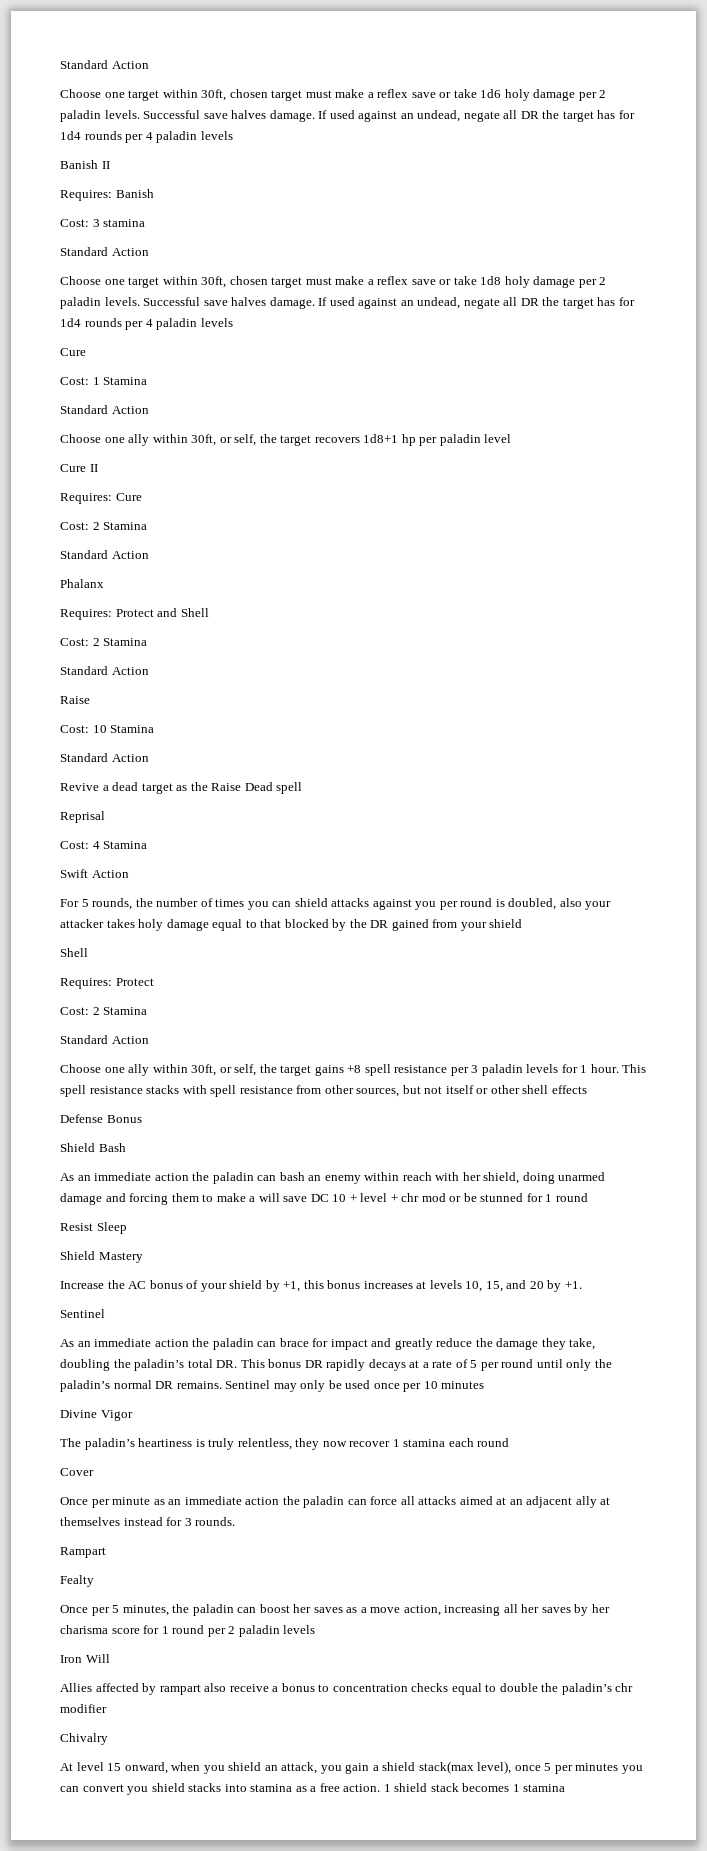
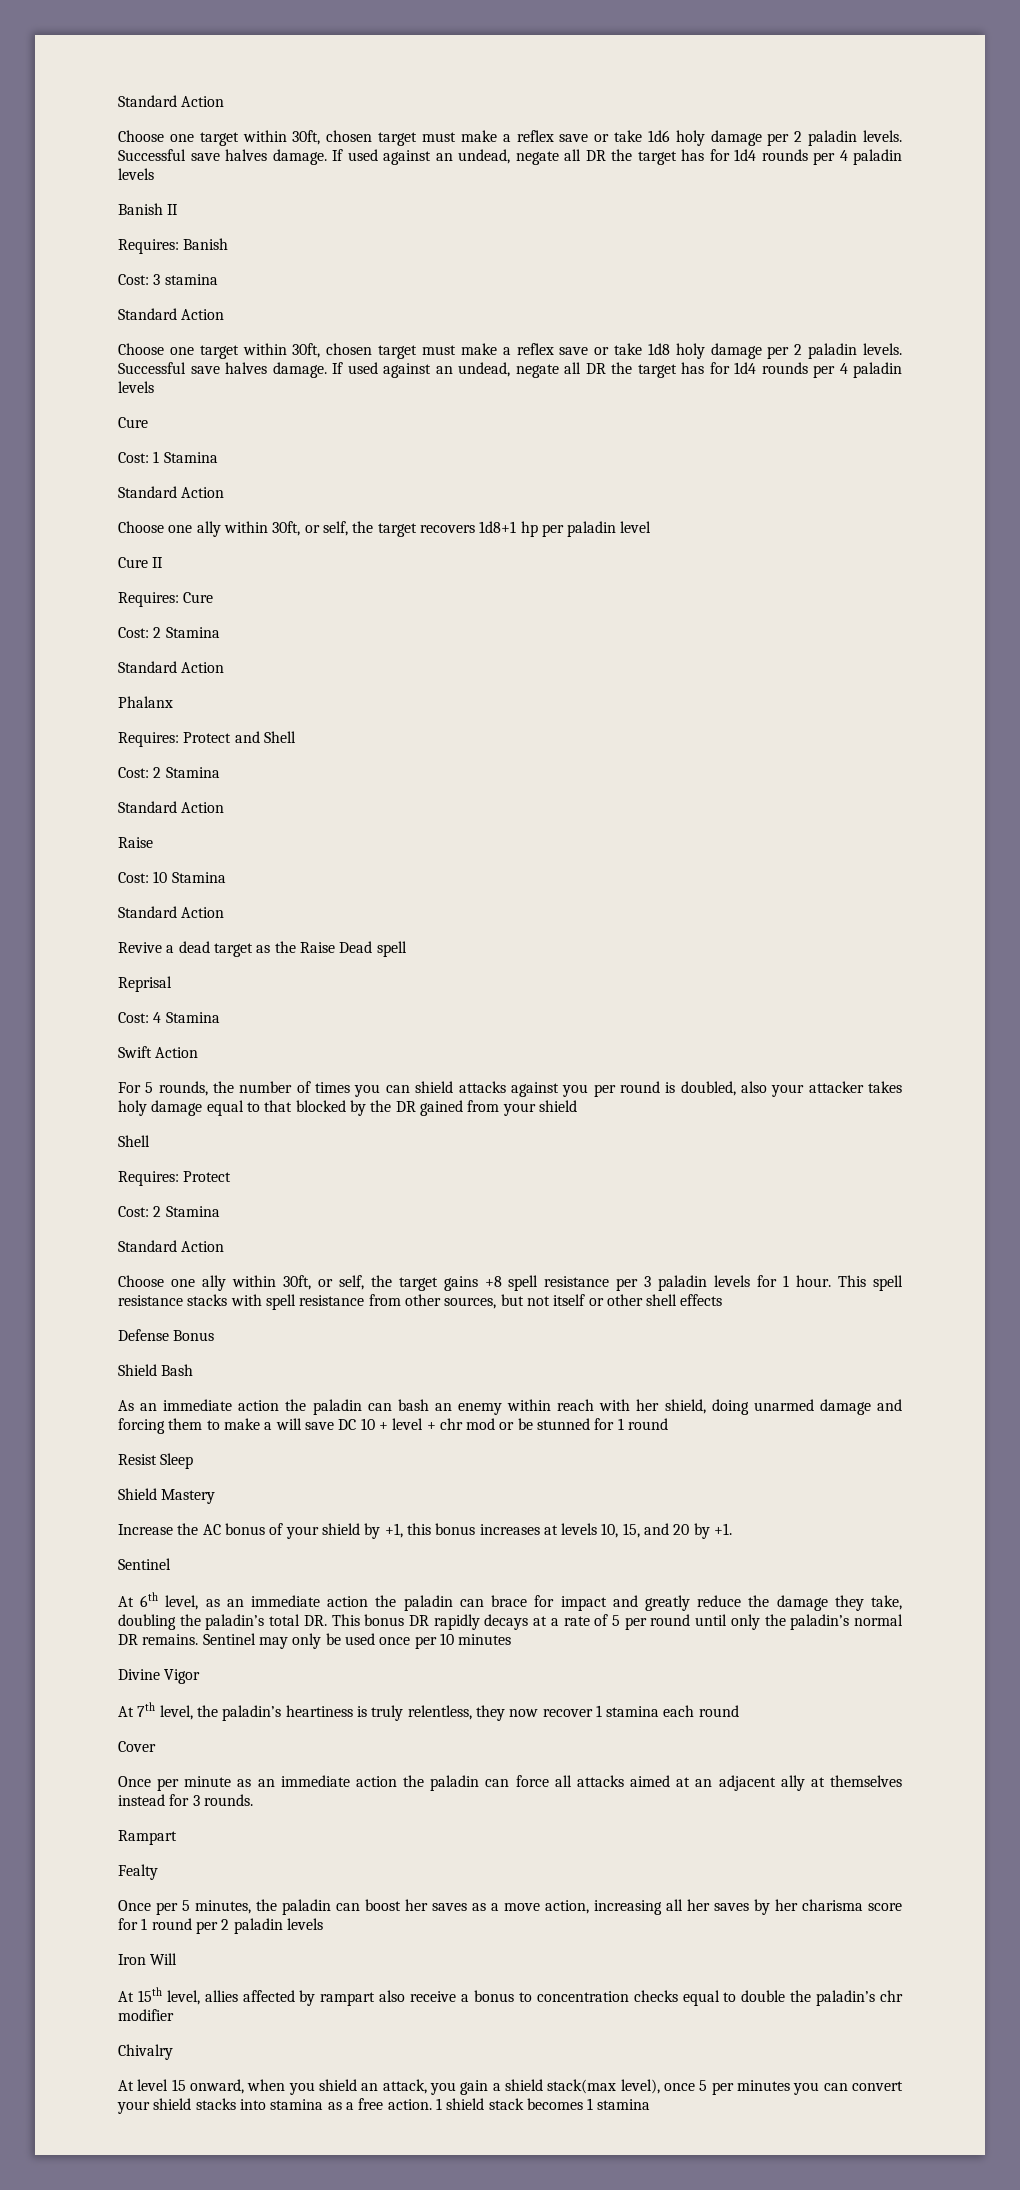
- As an immediate action the paladin can brace for impact and greatly reduce the damage they take, doubling the paladin’s total DR. This bonus DR rapidly decays at a rate of 5 per round until only the paladin’s normal DR remains.
+ At 6th level, as an immediate action the paladin can brace for impact and greatly reduce the damage they take, doubling the paladin’s total DR. This bonus DR rapidly decays at a rate of 5 per round until only the paladin’s normal DR remains.
- The paladin’s heartiness is truly relentless, they now recover 1 stamina each round
+ At 7th level, the paladin’s heartiness is truly relentless, they now recover 1 stamina each round
- Allies affected by rampart also receive a bonus to concentration checks equal to double the paladin’s chr modifier
+ At 15th level, allies affected by rampart also receive a bonus to concentration checks equal to double the paladin’s chr modifier
- At level 15 onward, when you shield an attack, you gain a shield stack(max level), once 5 per minutes you can convert you shield stacks into stamina as a free action.
+ At level 15 onward, when you shield an attack, you gain a shield stack(max level), once 5 per minutes you can convert your shield stacks into stamina as a free action.

